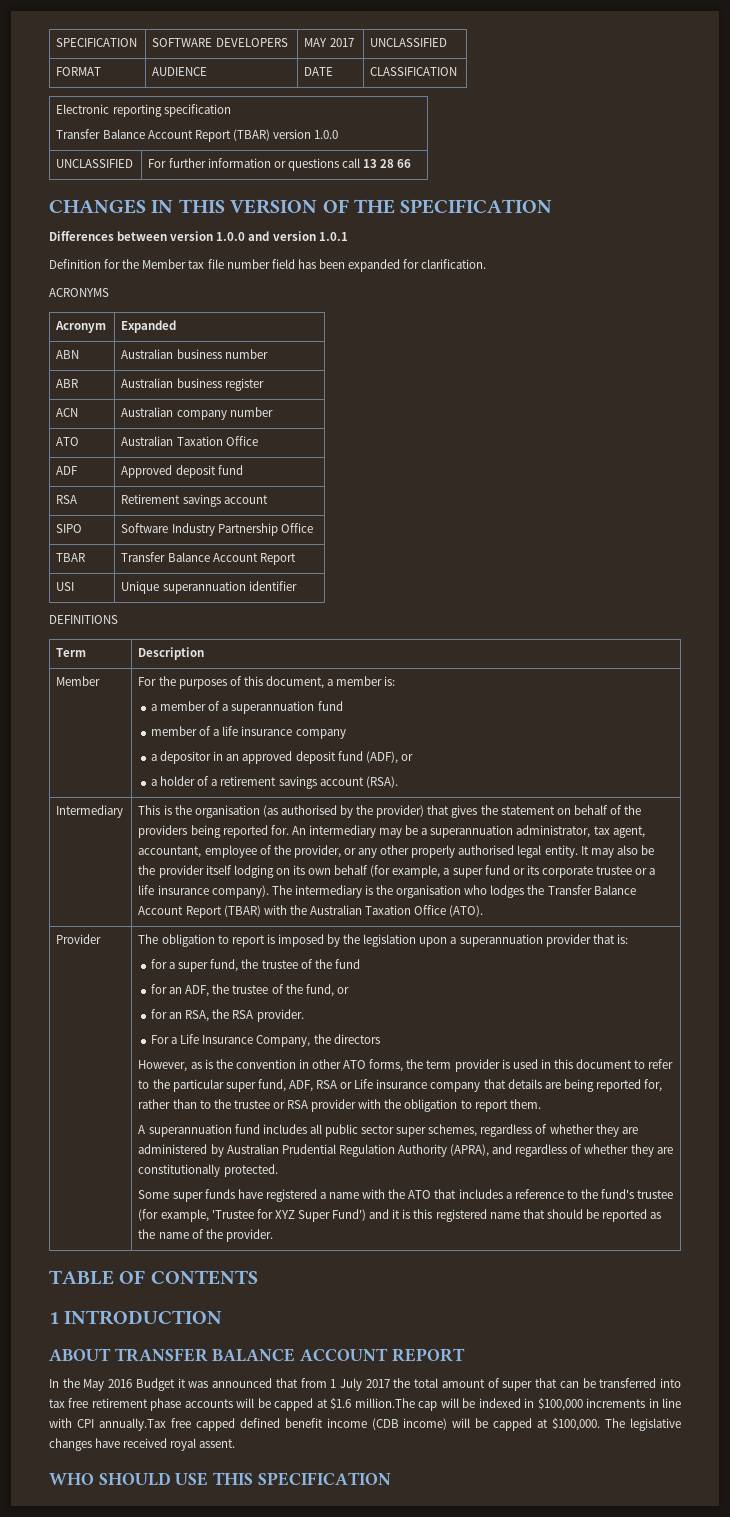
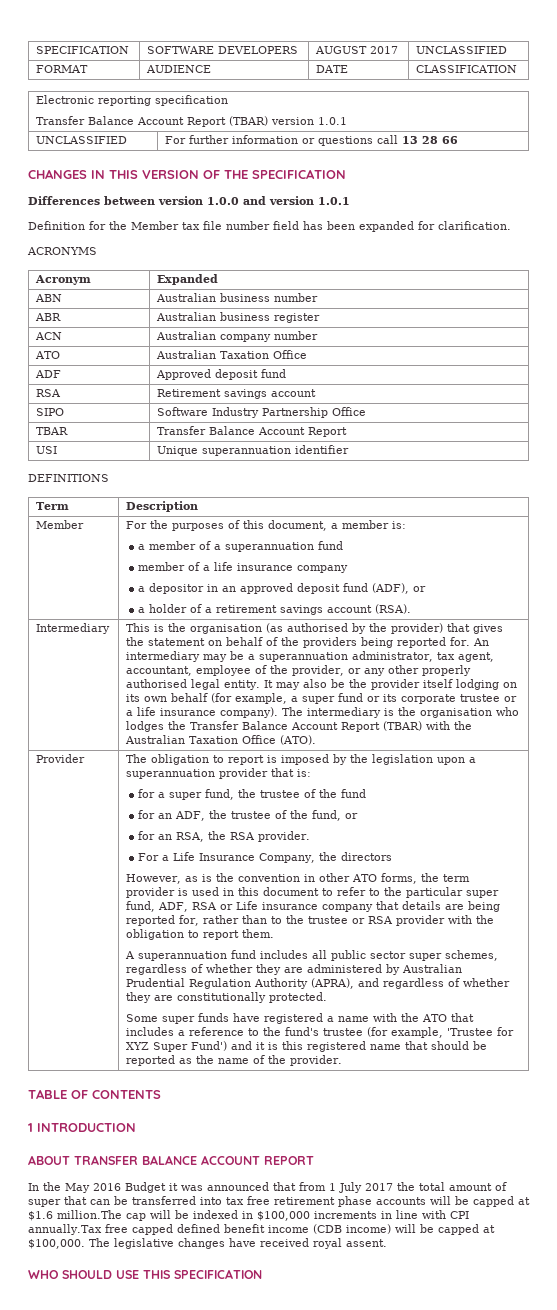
- SPECIFICATION | SOFTWARE DEVELOPERS | MAY 2017 | UNCLASSIFIED
+ SPECIFICATION | SOFTWARE DEVELOPERS | AUGUST 2017 | UNCLASSIFIED
  Electronic reporting specification
- Transfer Balance Account Report (TBAR) version 1.0.0
+ Transfer Balance Account Report (TBAR) version 1.0.1

